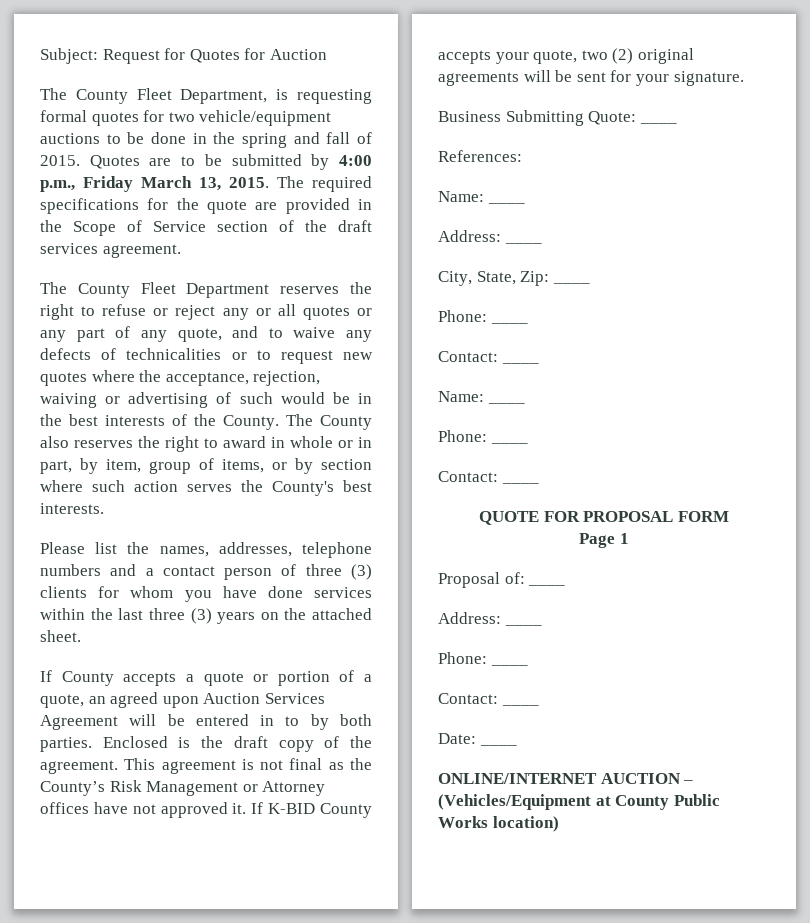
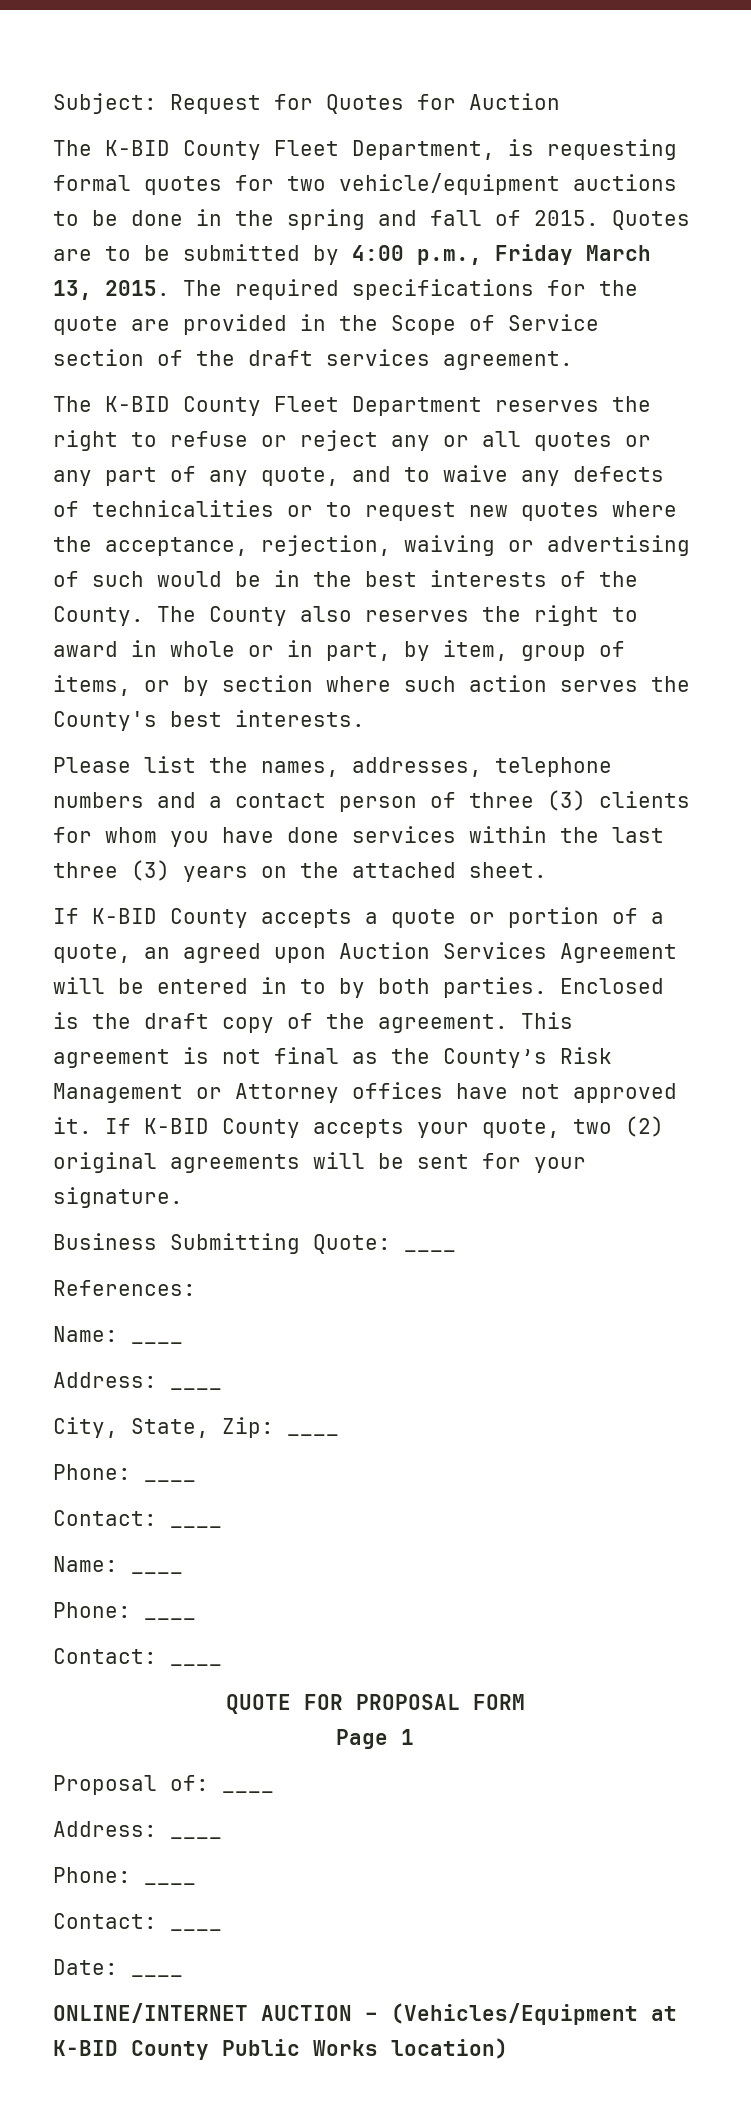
- The County Fleet Department, is requesting formal quotes for two vehicle/equipment auctions to be done in the spring and fall of 2015.
+ The K-BID County Fleet Department, is requesting formal quotes for two vehicle/equipment auctions to be done in the spring and fall of 2015.
- The County Fleet Department reserves the right to refuse or reject any or all quotes or any part of any quote, and to waive any defects of technicalities or to request new quotes where the acceptance, rejection, waiving or advertising of such would be in the best interests of the County.
+ The K-BID County Fleet Department reserves the right to refuse or reject any or all quotes or any part of any quote, and to waive any defects of technicalities or to request new quotes where the acceptance, rejection, waiving or advertising of such would be in the best interests of the County.
- If County accepts a quote or portion of a quote, an agreed upon Auction Services Agreement will be entered in to by both parties.
+ If K-BID County accepts a quote or portion of a quote, an agreed upon Auction Services Agreement will be entered in to by both parties.
- ONLINE/INTERNET AUCTION – (Vehicles/Equipment at County Public Works location)
+ ONLINE/INTERNET AUCTION – (Vehicles/Equipment at K-BID County Public Works location)

